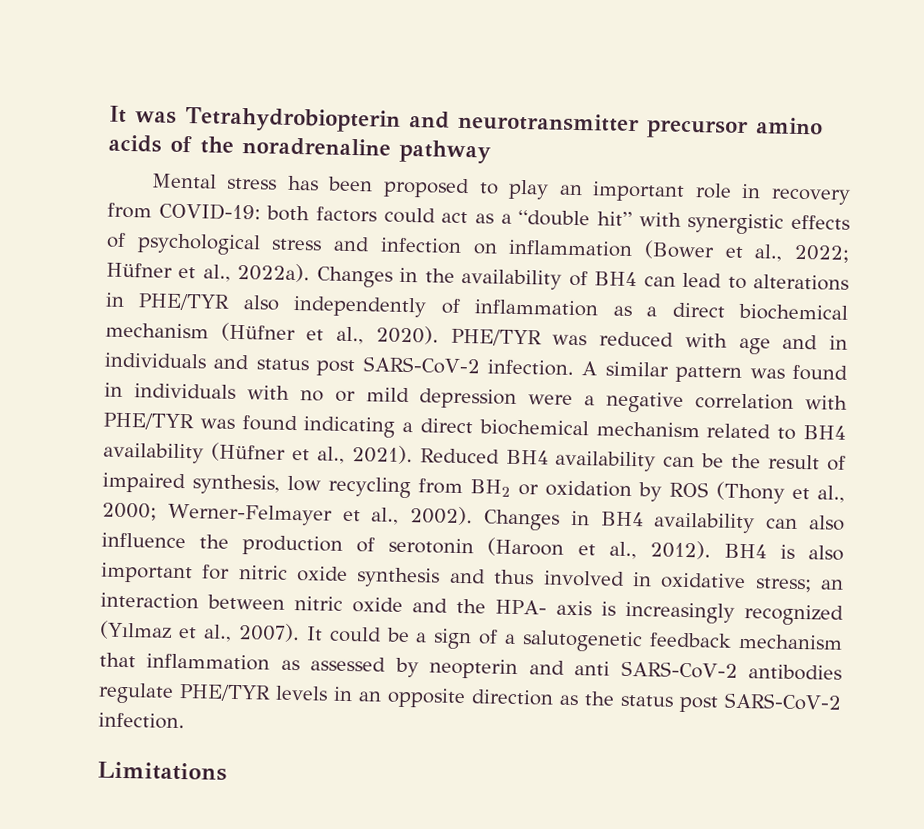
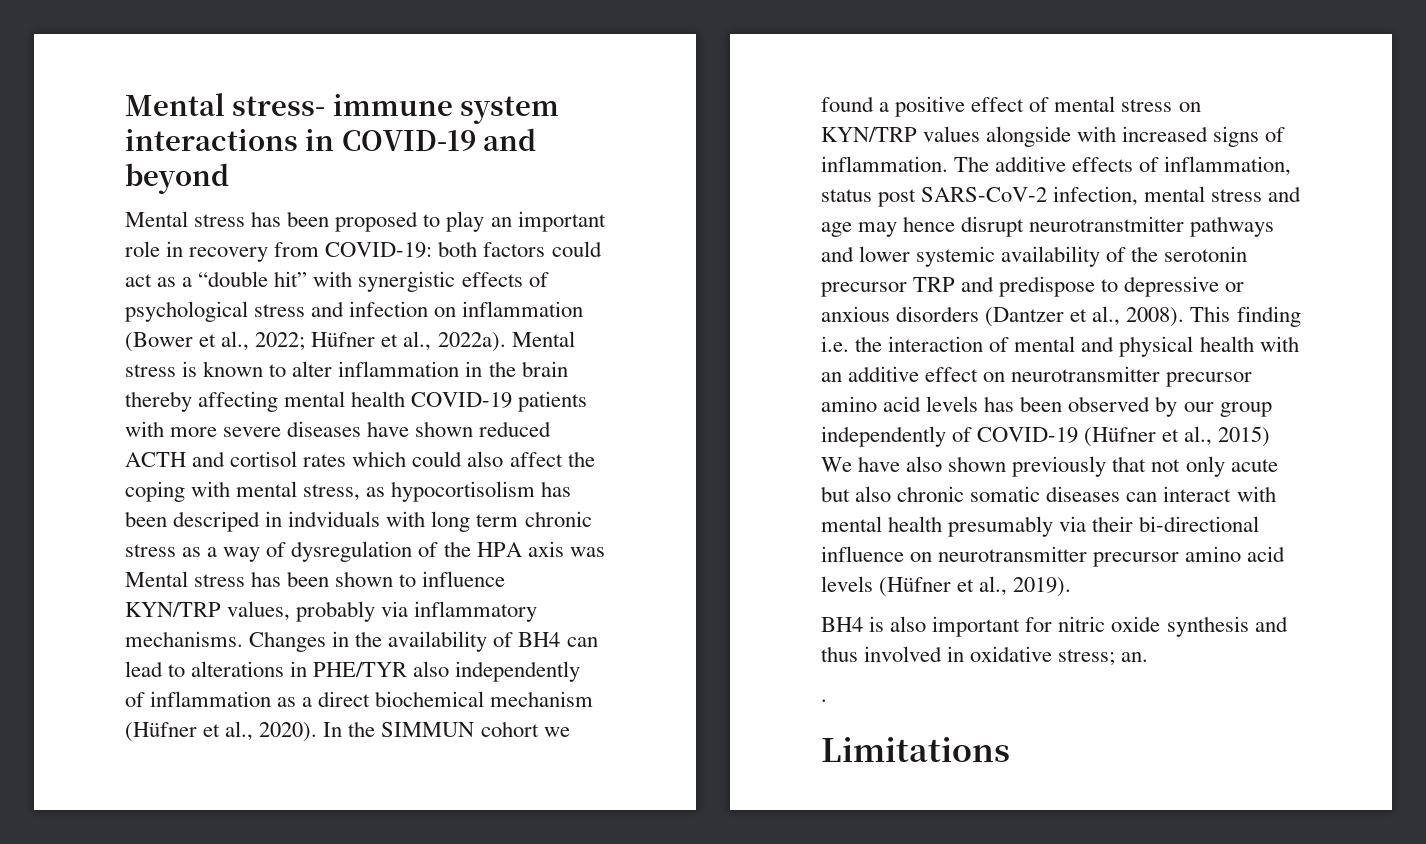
- It was Tetrahydrobiopterin and neurotransmitter precursor amino acids of the noradrenaline pathway
+ Mental stress- immune system interactions in COVID-19 and beyond
+ Mental stress is known to alter inflammation in the brain thereby affecting mental health COVID-19 patients with more severe diseases have shown reduced ACTH and cortisol rates which could also affect the coping with mental stress, as hypocortisolism has been descriped in indviduals with long term chronic stress as a way of dysregulation of the HPA axis was Mental stress has been shown to influence KYN/TRP values, probably via inflammatory mechanisms.
- PHE/TYR was reduced with age and in individuals and status post SARS-CoV-2 infection. A similar pattern was found in individuals with no or mild depression were a negative correlation with PHE/TYR was found indicating a direct biochemical mechanism related to BH4 availability (Hüfner et al., 2021). Reduced BH4 availability can be the result of impaired synthesis, low recycling from BH2 or oxidation by ROS (Thony et al., 2000; Werner-Felmayer et al., 2002). Changes in BH4 availability can also influence the production of serotonin (Haroon et al., 2012). BH4 is also important for nitric oxide synthesis and thus involved in oxidative stress; an interaction between nitric oxide and the HPA- axis is increasingly recognized (Yılmaz et al., 2007). It could be a sign of a salutogenetic feedback mechanism that inflammation as assessed by neopterin and anti SARS-CoV-2 antibodies regulate PHE/TYR levels in an opposite direction as the status post SARS-CoV-2 infection.
+ In the SIMMUN cohort we found a positive effect of mental stress on KYN/TRP values alongside with increased signs of inflammation. The additive effects of inflammation, status post SARS-CoV-2 infection, mental stress and age may hence disrupt neurotranstmitter pathways and lower systemic availability of the serotonin precursor TRP and predispose to depressive or anxious disorders (Dantzer et al., 2008). This finding i.e. the interaction of mental and physical health with an additive effect on neurotransmitter precursor amino acid levels has been observed by our group independently of COVID-19 (Hüfner et al., 2015) We have also shown previously that not only acute but also chronic somatic diseases can interact with mental health presumably via their bi-directional influence on neurotransmitter precursor amino acid levels (Hüfner et al., 2019).
+ BH4 is also important for nitric oxide synthesis and thus involved in oxidative stress; an.
+ .

